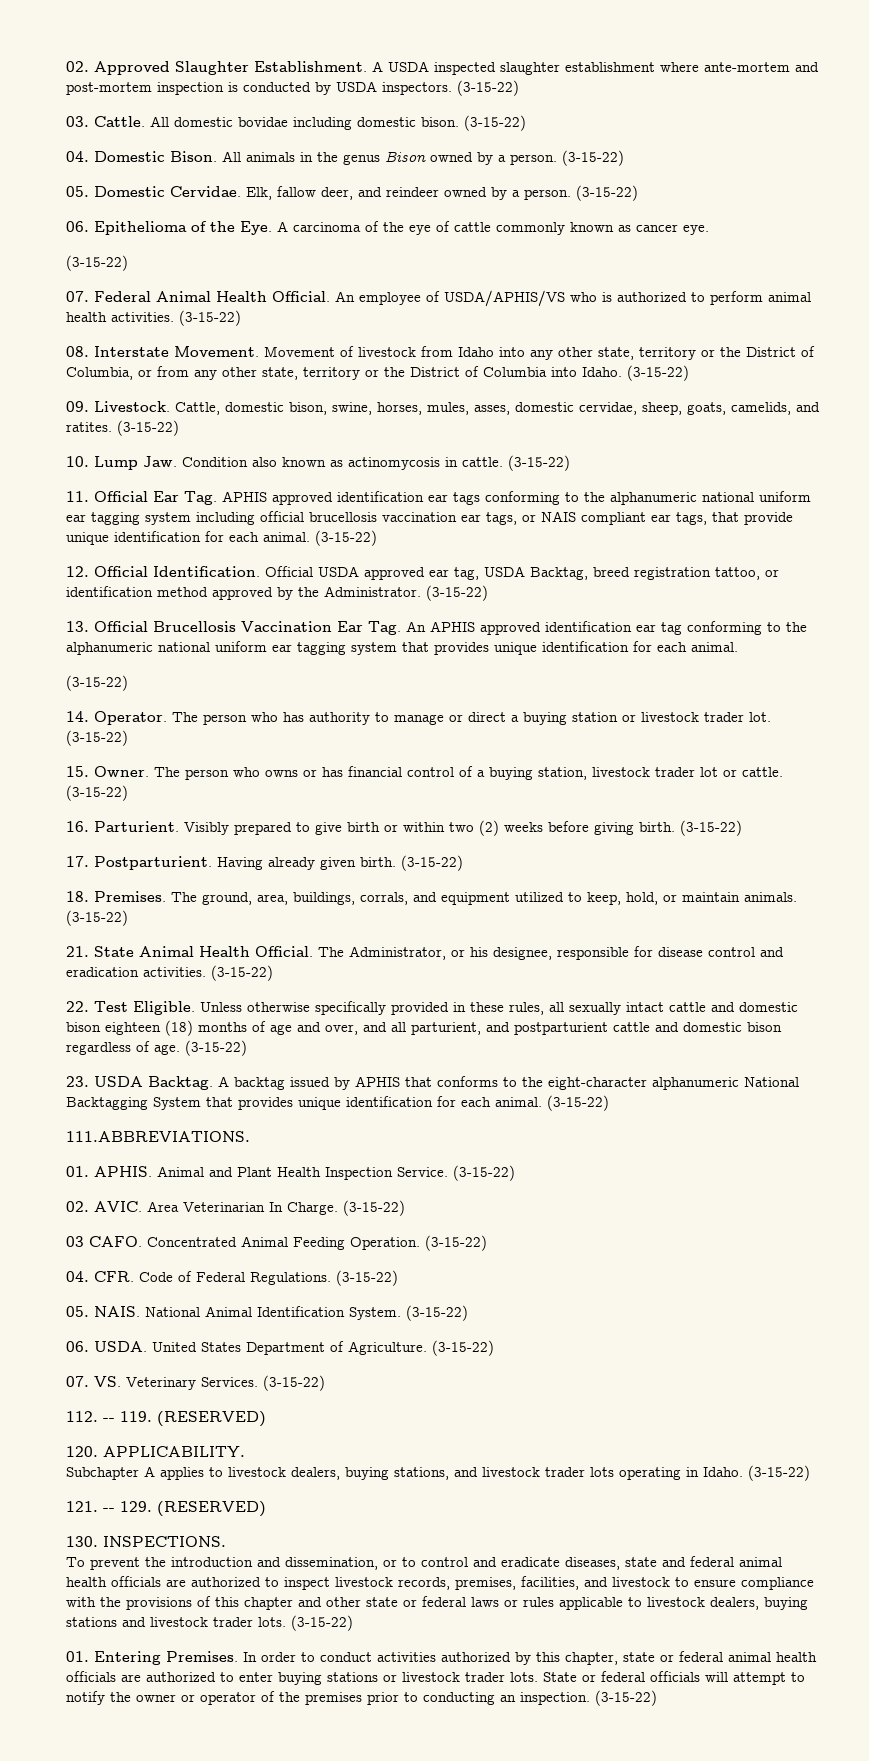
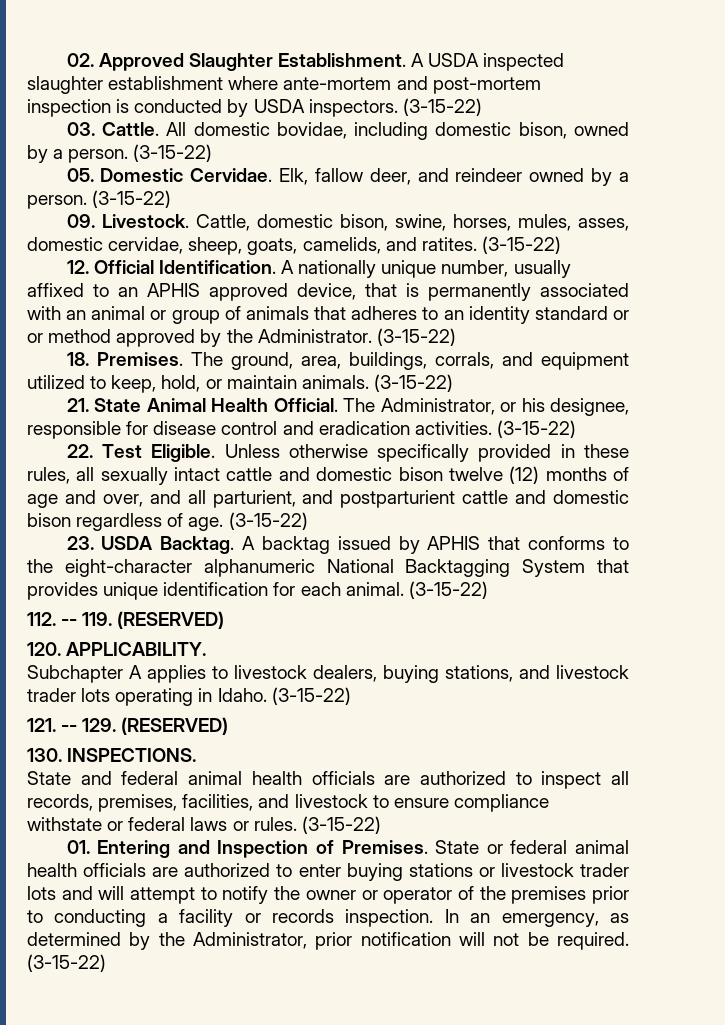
- All domestic bovidae including domestic bison. (3-15-22)
- 04. Domestic Bison. All animals in the genus Bison owned by a person.
+ All domestic bovidae, including domestic bison, owned by a person.
- 06. Epithelioma of the Eye. A carcinoma of the eye of cattle commonly known as cancer eye.
- (3-15-22)
- 07. Federal Animal Health Official. An employee of USDA/APHIS/VS who is authorized to perform animal health activities. (3-15-22)
- 08. Interstate Movement. Movement of livestock from Idaho into any other state, territory or the District of Columbia, or from any other state, territory or the District of Columbia into Idaho. (3-15-22)
- 10. Lump Jaw. Condition also known as actinomycosis in cattle. (3-15-22)
- 11. Official Ear Tag. APHIS approved identification ear tags conforming to the alphanumeric national uniform ear tagging system including official brucellosis vaccination ear tags, or NAIS compliant ear tags, that provide unique identification for each animal. (3-15-22)
- 12. Official Identification. Official USDA approved ear tag, USDA Backtag, breed registration tattoo, or identification method approved by the Administrator.
+ 12. Official Identification. A nationally unique number, usually affixed to an APHIS approved device, that is permanently associated with an animal or group of animals that adheres to an identity standard or or method approved by the Administrator.
- 13. Official Brucellosis Vaccination Ear Tag. An APHIS approved identification ear tag conforming to the alphanumeric national uniform ear tagging system that provides unique identification for each animal.
- (3-15-22)
- 14. Operator. The person who has authority to manage or direct a buying station or livestock trader lot. (3-15-22)
- 15. Owner. The person who owns or has financial control of a buying station, livestock trader lot or cattle. (3-15-22)
- 16. Parturient. Visibly prepared to give birth or within two (2) weeks before giving birth. (3-15-22)
- 17. Postparturient. Having already given birth. (3-15-22)
- Unless otherwise specifically provided in these rules, all sexually intact cattle and domestic bison eighteen (18) months of age and over, and all parturient, and postparturient cattle and domestic bison regardless of age.
+ Unless otherwise specifically provided in these rules, all sexually intact cattle and domestic bison twelve (12) months of age and over, and all parturient, and postparturient cattle and domestic bison regardless of age.
- 111.ABBREVIATIONS.
- 01. APHIS. Animal and Plant Health Inspection Service. (3-15-22)
- 02. AVIC. Area Veterinarian In Charge. (3-15-22)
- 03 CAFO. Concentrated Animal Feeding Operation. (3-15-22)
- 04. CFR. Code of Federal Regulations. (3-15-22)
- 05. NAIS. National Animal Identification System. (3-15-22)
- 06. USDA. United States Department of Agriculture. (3-15-22)
- 07. VS. Veterinary Services. (3-15-22)
- To prevent the introduction and dissemination, or to control and eradicate diseases, state and federal animal health officials are authorized to inspect livestock records, premises, facilities, and livestock to ensure compliance with the provisions of this chapter and other state or federal laws or rules applicable to livestock dealers, buying stations and livestock trader lots. (3-15-22)
- 01. Entering Premises. In order to conduct activities authorized by this chapter, state or federal animal health officials are authorized to enter buying stations or livestock trader lots. State or federal officials will attempt to notify the owner or operator of the premises prior to conducting an inspection.
+ State and federal animal health officials are authorized to inspect all records, premises, facilities, and livestock to ensure compliance withstate or federal laws or rules. (3-15-22)
+ 01. Entering and Inspection of Premises. State or federal animal health officials are authorized to enter buying stations or livestock trader lots and will attempt to notify the owner or operator of the premises prior to conducting a facility or records inspection. In an emergency, as determined by the Administrator, prior notification will not be required.

